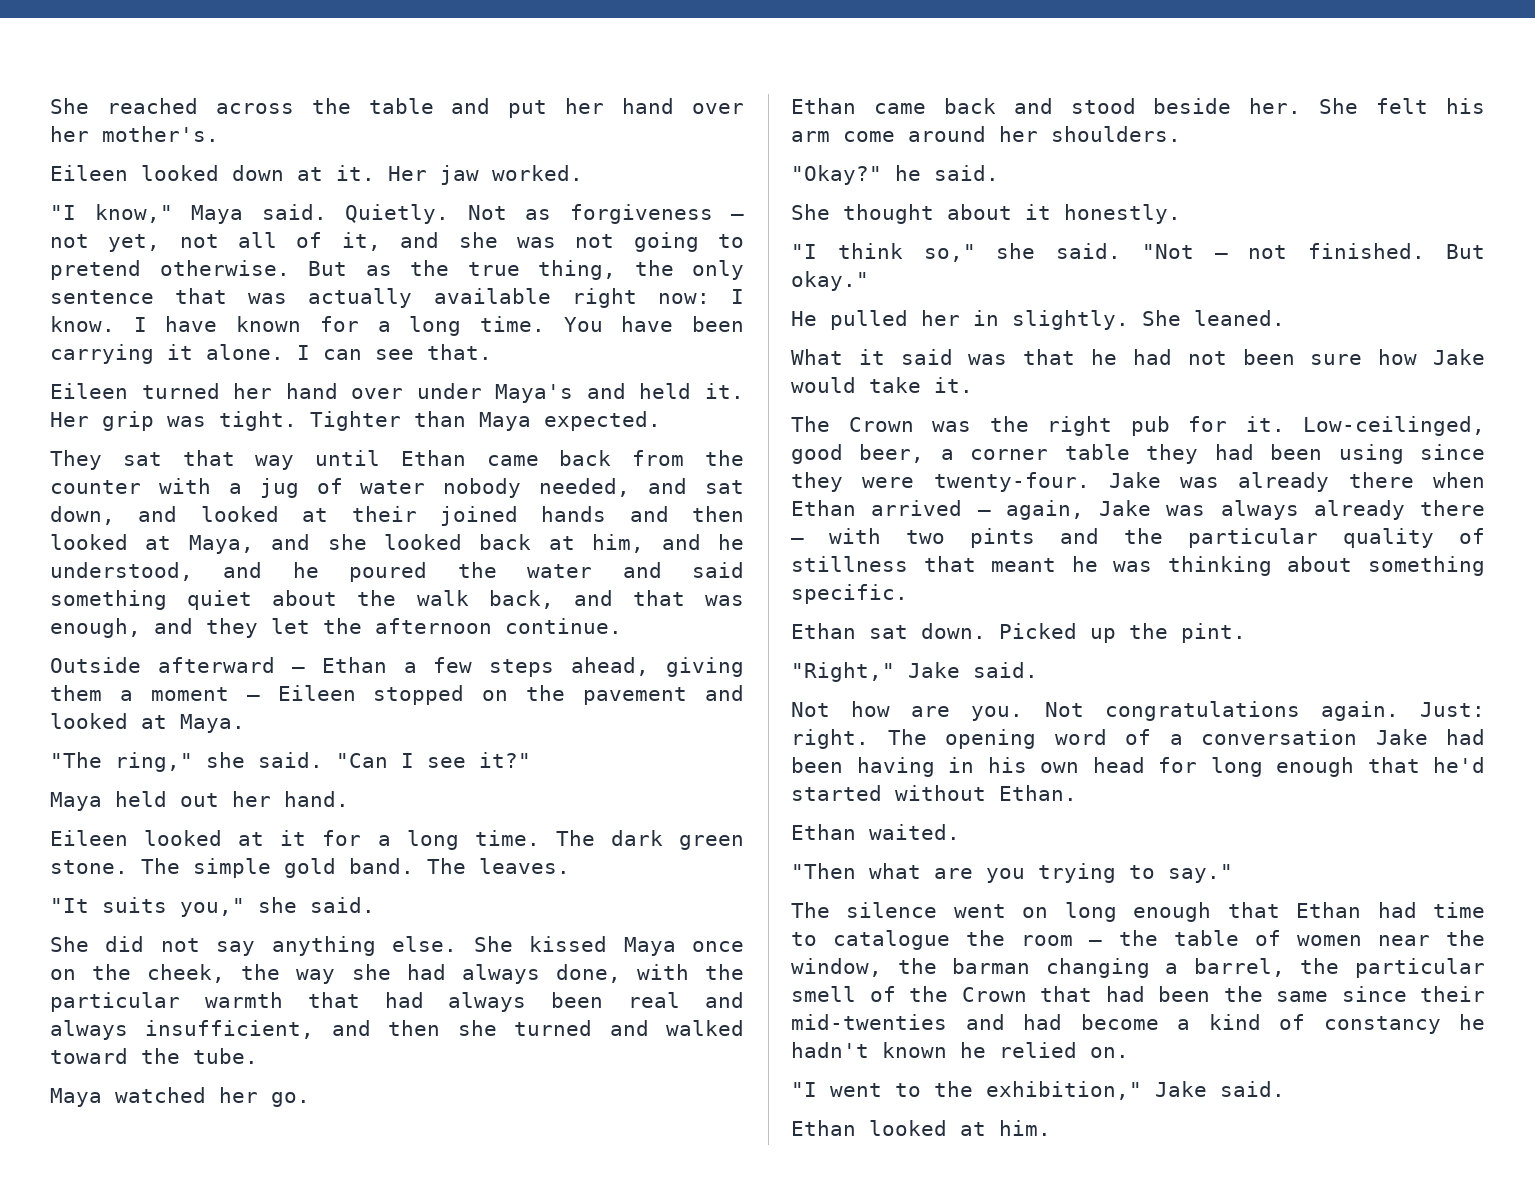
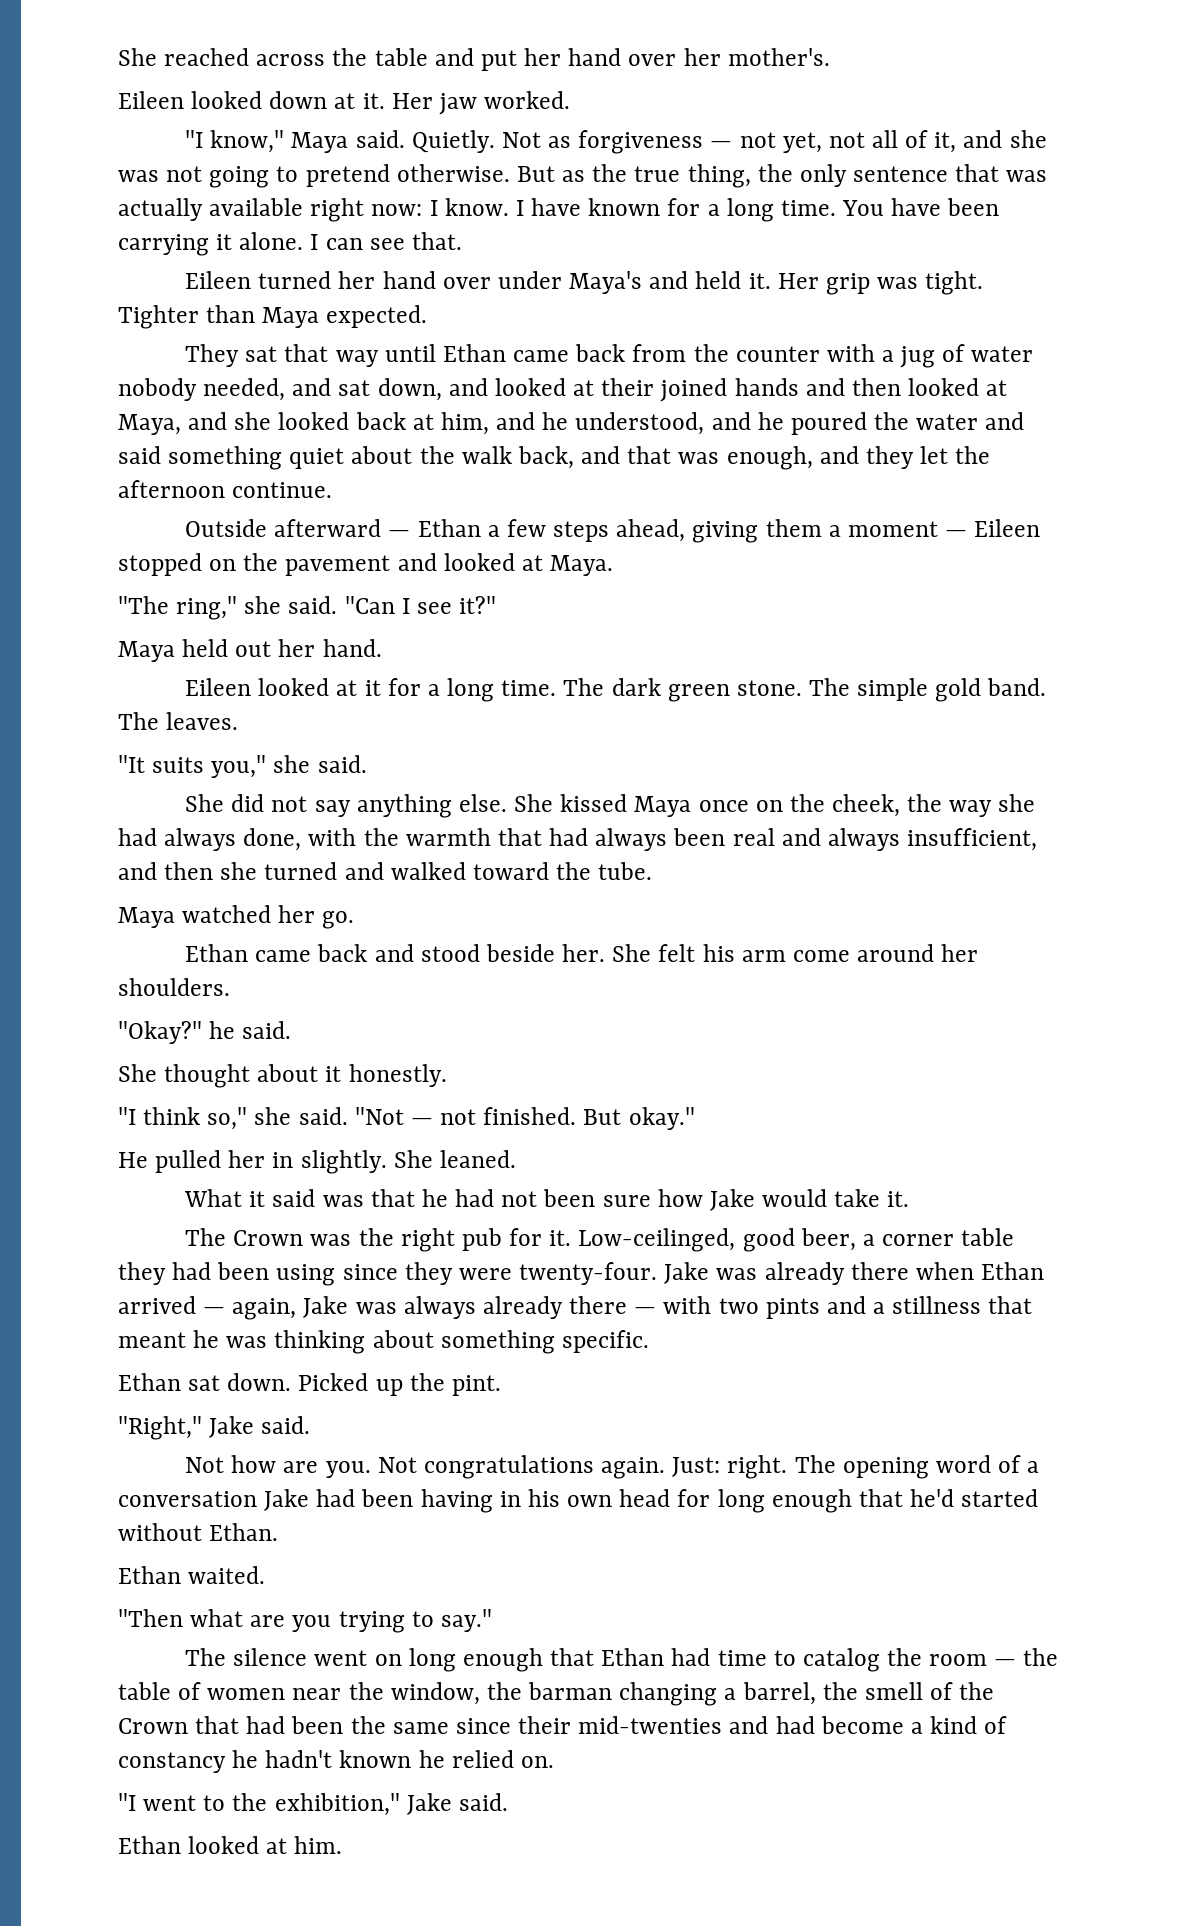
- She kissed Maya once on the cheek, the way she had always done, with the particular warmth that had always been real and always insufficient, and then she turned and walked toward the tube.
+ She kissed Maya once on the cheek, the way she had always done, with the warmth that had always been real and always insufficient, and then she turned and walked toward the tube.
- Jake was already there when Ethan arrived — again, Jake was always already there — with two pints and the particular quality of stillness that meant he was thinking about something specific.
+ Jake was already there when Ethan arrived — again, Jake was always already there — with two pints and a stillness that meant he was thinking about something specific.
- The silence went on long enough that Ethan had time to catalogue the room — the table of women near the window, the barman changing a barrel, the particular smell of the Crown that had been the same since their mid-twenties and had become a kind of constancy he hadn't known he relied on.
+ The silence went on long enough that Ethan had time to catalog the room — the table of women near the window, the barman changing a barrel, the smell of the Crown that had been the same since their mid-twenties and had become a kind of constancy he hadn't known he relied on.

